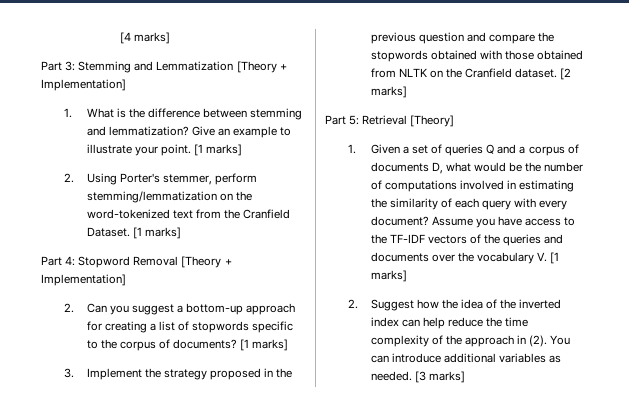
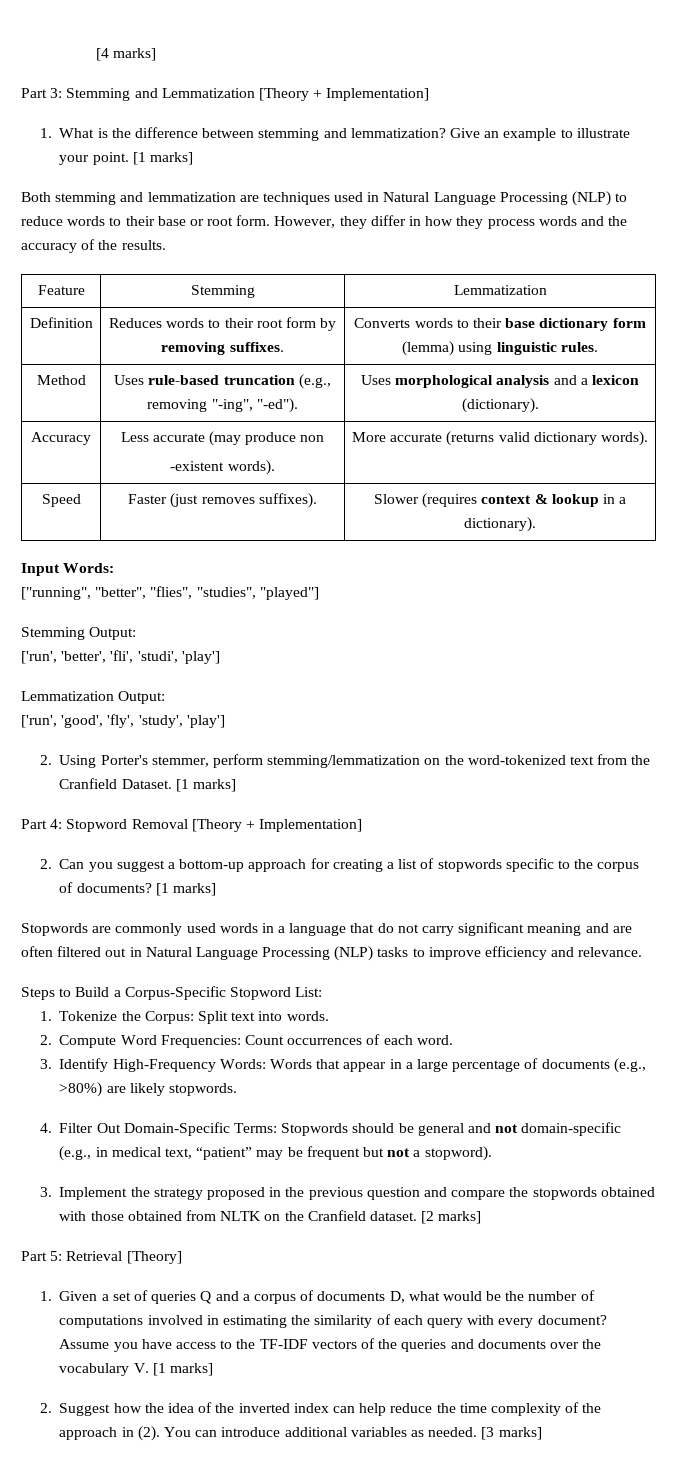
+ Both stemming and lemmatization are techniques used in Natural Language Processing (NLP) to reduce words to their base or root form. However, they differ in how they process words and the accuracy of the results.
+ Feature | Stemming | Lemmatization
+ Definition | Reduces words to their root form by removing suffixes. | Converts words to their base dictionary form (lemma) using linguistic rules.
+ Method | Uses rule-based truncation (e.g., removing "-ing", "-ed"). | Uses morphological analysis and a lexicon (dictionary).
+ Accuracy | Less accurate (may produce non
+ -existent words). | More accurate (returns valid dictionary words).
+ Speed | Faster (just removes suffixes). | Slower (requires context & lookup in a dictionary).
+ Input Words:
+ ["running", "better", "flies", "studies", "played"]
+ Stemming Output:
+ ['run', 'better', 'fli', 'studi', 'play']
+ Lemmatization Output:
+ ['run', 'good', 'fly', 'study', 'play']
+ Stopwords are commonly used words in a language that do not carry significant meaning and are often filtered out in Natural Language Processing (NLP) tasks to improve efficiency and relevance.
+ Steps to Build a Corpus-Specific Stopword List:
+ 1. Tokenize the Corpus: Split text into words.
+ 2. Compute Word Frequencies: Count occurrences of each word.
+ 3. Identify High-Frequency Words: Words that appear in a large percentage of documents (e.g., >80%) are likely stopwords.
+ 4. Filter Out Domain-Specific Terms: Stopwords should be general and not domain-specific (e.g., in medical text, “patient” may be frequent but not a stopword).

